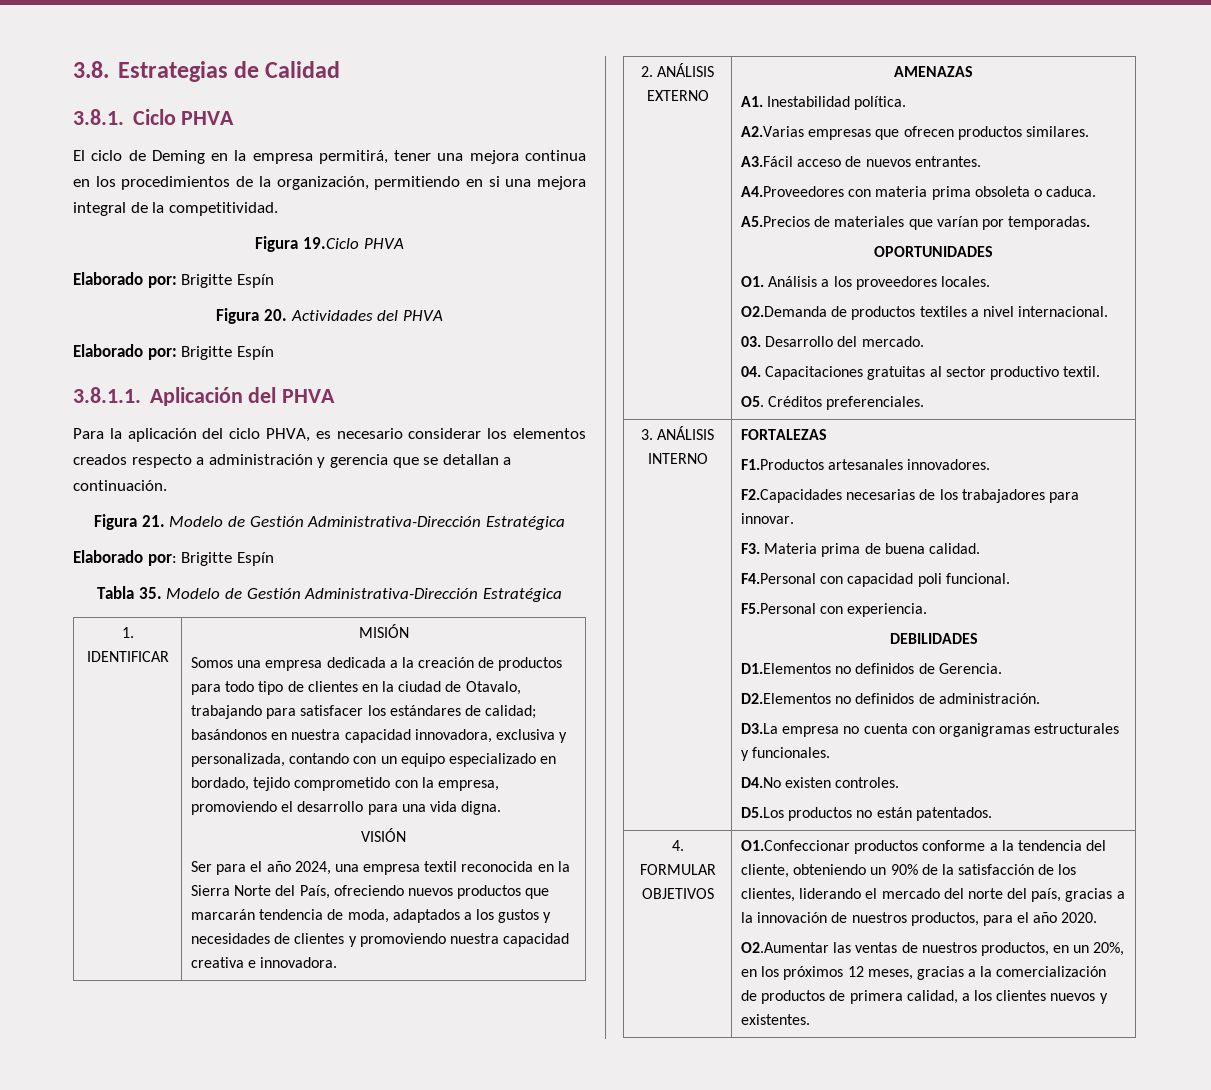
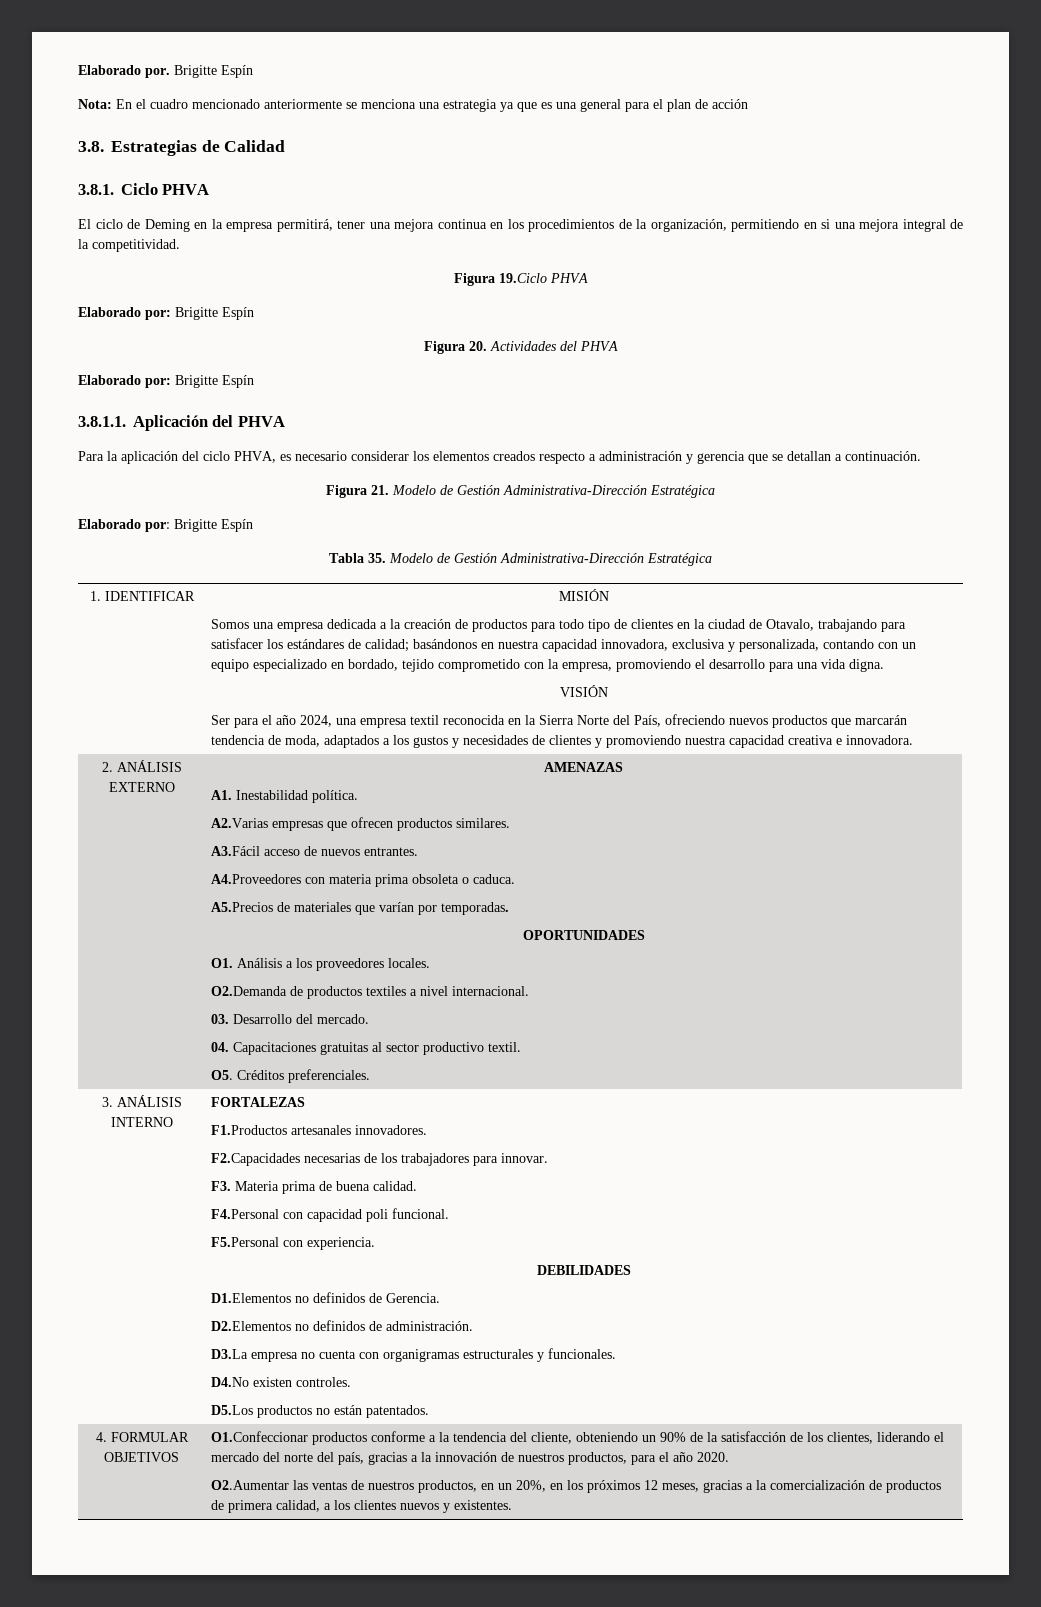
+ Elaborado por. Brigitte Espín
+ Nota: En el cuadro mencionado anteriormente se menciona una estrategia ya que es una general para el plan de acción

